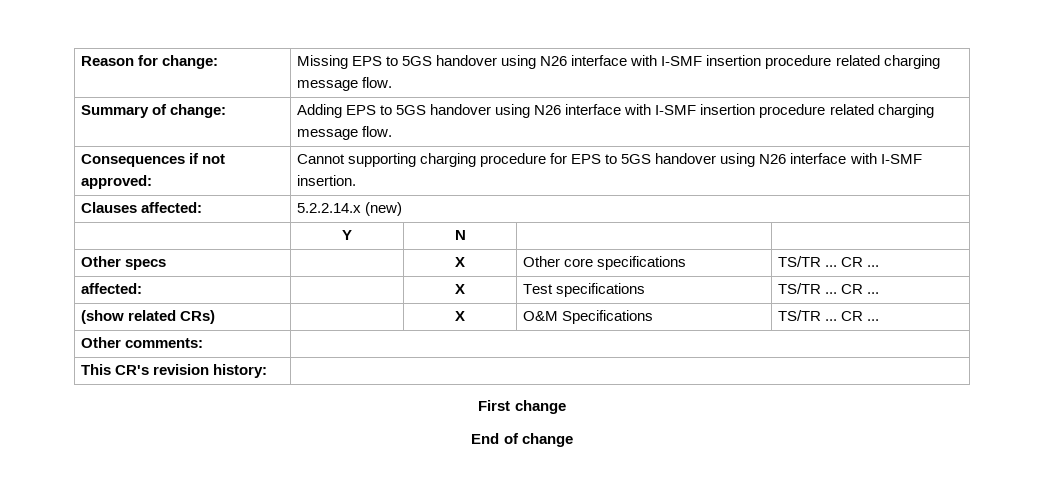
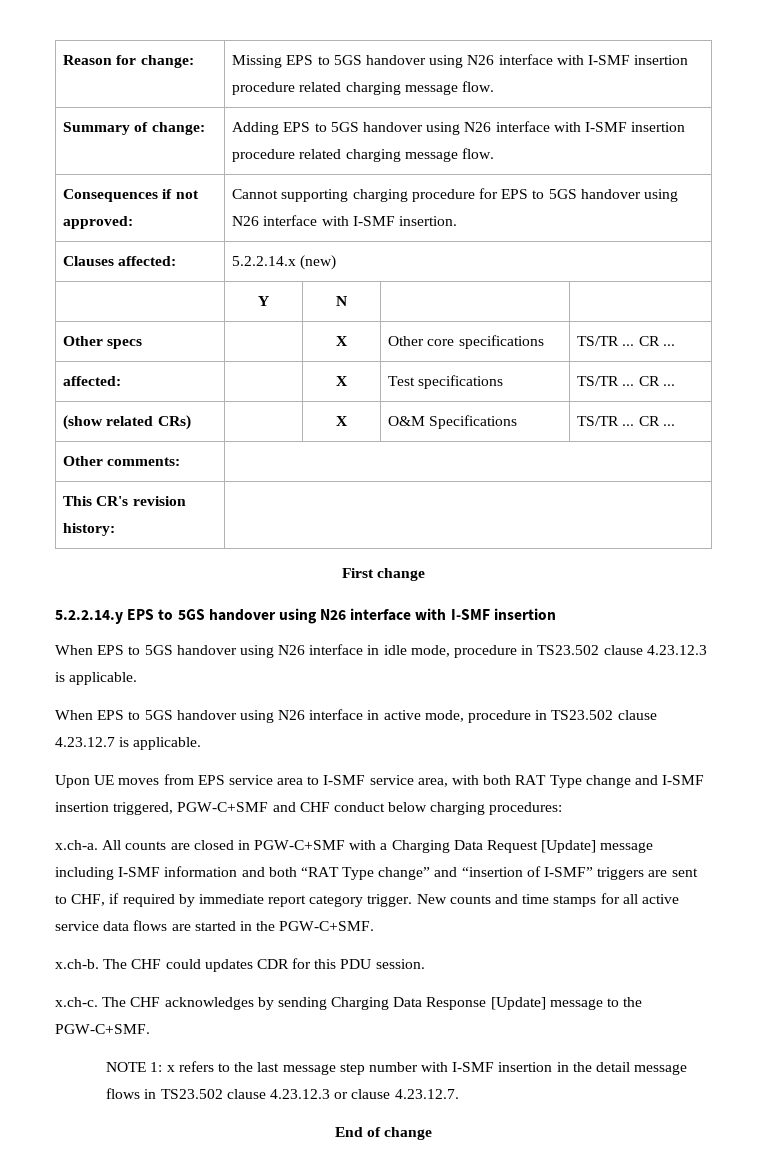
+ 5.2.2.14.y EPS to 5GS handover using N26 interface with I-SMF insertion
+ When EPS to 5GS handover using N26 interface in idle mode, procedure in TS23.502 clause 4.23.12.3 is applicable.
+ When EPS to 5GS handover using N26 interface in active mode, procedure in TS23.502 clause 4.23.12.7 is applicable.
+ Upon UE moves from EPS service area to I-SMF service area, with both RAT Type change and I-SMF insertion triggered, PGW-C+SMF and CHF conduct below charging procedures:
+ x.ch-a. All counts are closed in PGW-C+SMF with a Charging Data Request [Update] message including I-SMF information and both “RAT Type change” and “insertion of I-SMF” triggers are sent to CHF, if required by immediate report category trigger. New counts and time stamps for all active service data flows are started in the PGW-C+SMF.
+ x.ch-b. The CHF could updates CDR for this PDU session.
+ x.ch-c. The CHF acknowledges by sending Charging Data Response [Update] message to the PGW-C+SMF.
+ NOTE 1: x refers to the last message step number with I-SMF insertion in the detail message flows in TS23.502 clause 4.23.12.3 or clause 4.23.12.7.

